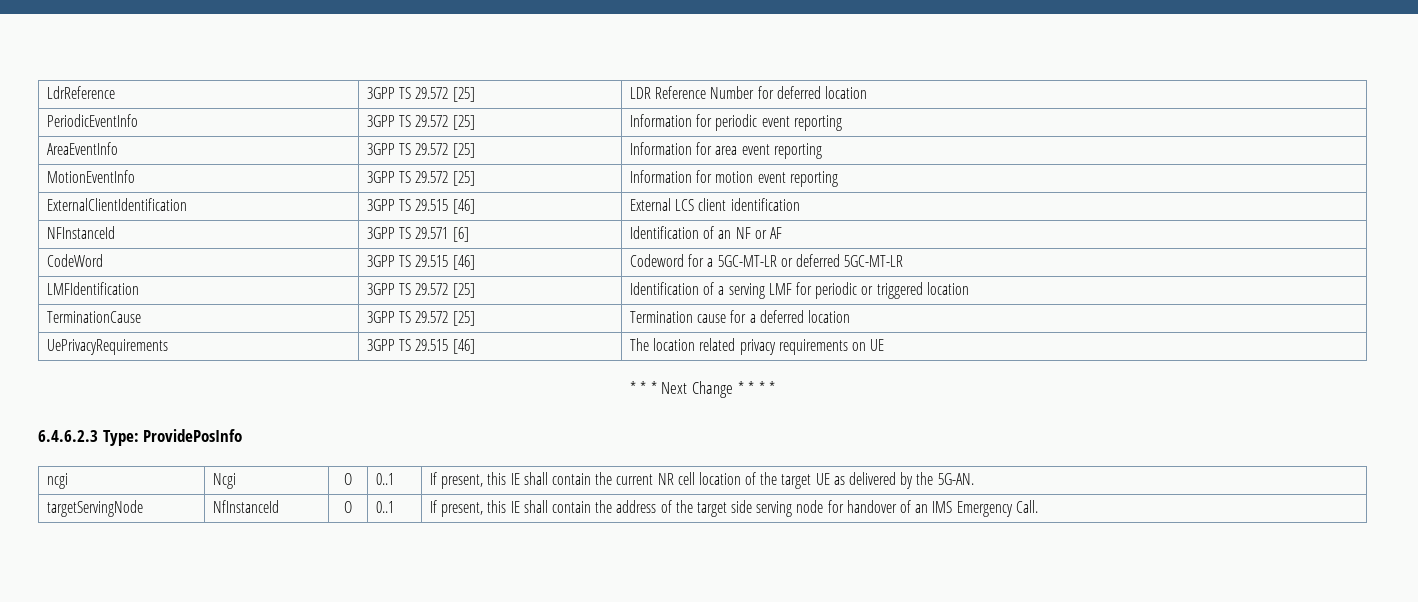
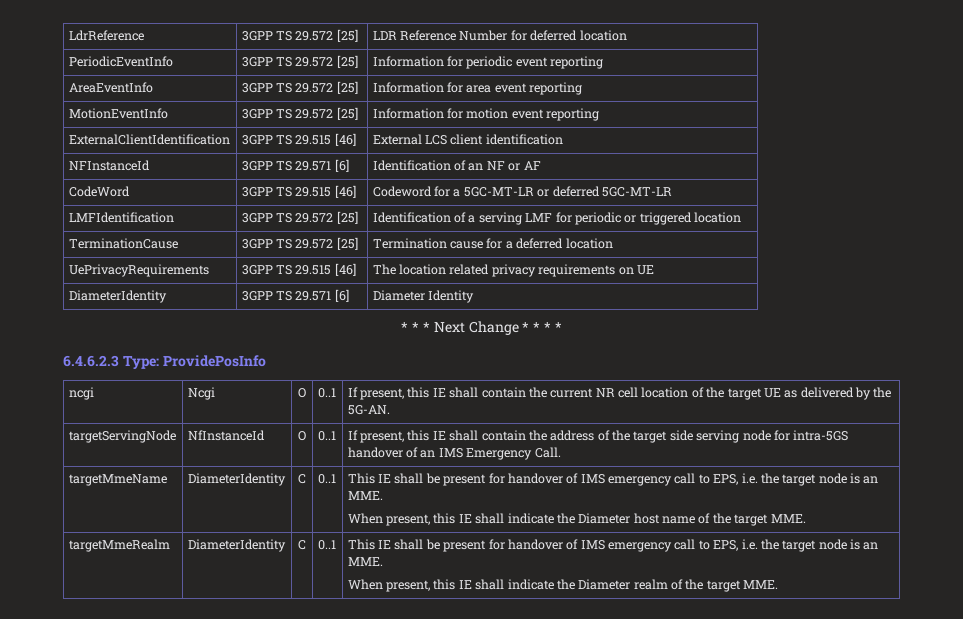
+ DiameterIdentity | 3GPP TS 29.571 [6] | Diameter Identity
- targetServingNode | NfInstanceId | O | 0..1 | If present, this IE shall contain the address of the target side serving node for handover of an IMS Emergency Call.
+ targetServingNode | NfInstanceId | O | 0..1 | If present, this IE shall contain the address of the target side serving node for intra-5GS handover of an IMS Emergency Call.
+ targetMmeName | DiameterIdentity | C | 0..1 | This IE shall be present for handover of IMS emergency call to EPS, i.e. the target node is an MME.
+ When present, this IE shall indicate the Diameter host name of the target MME.
+ targetMmeRealm | DiameterIdentity | C | 0..1 | This IE shall be present for handover of IMS emergency call to EPS, i.e. the target node is an MME.
+ When present, this IE shall indicate the Diameter realm of the target MME.

